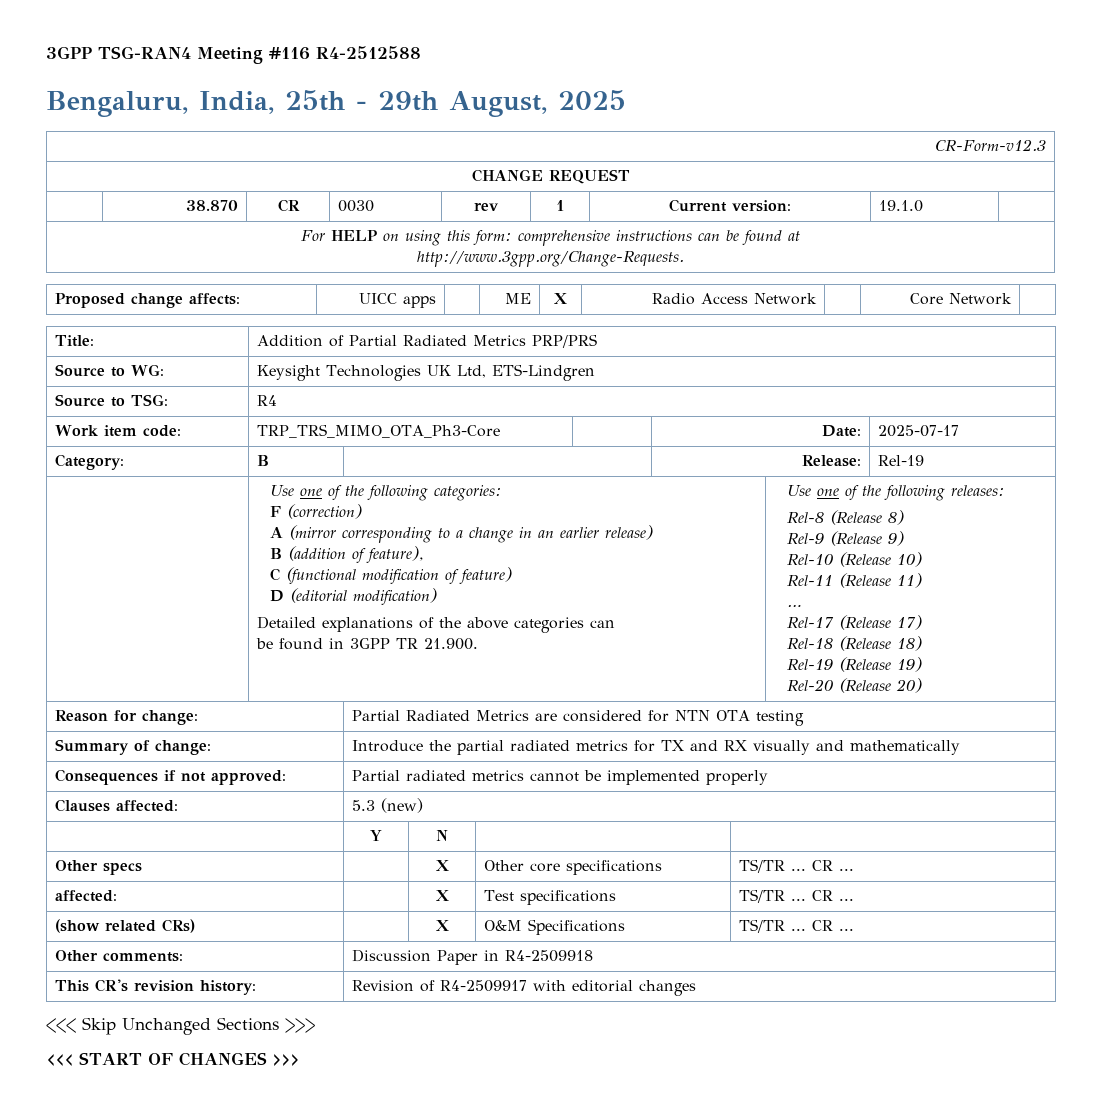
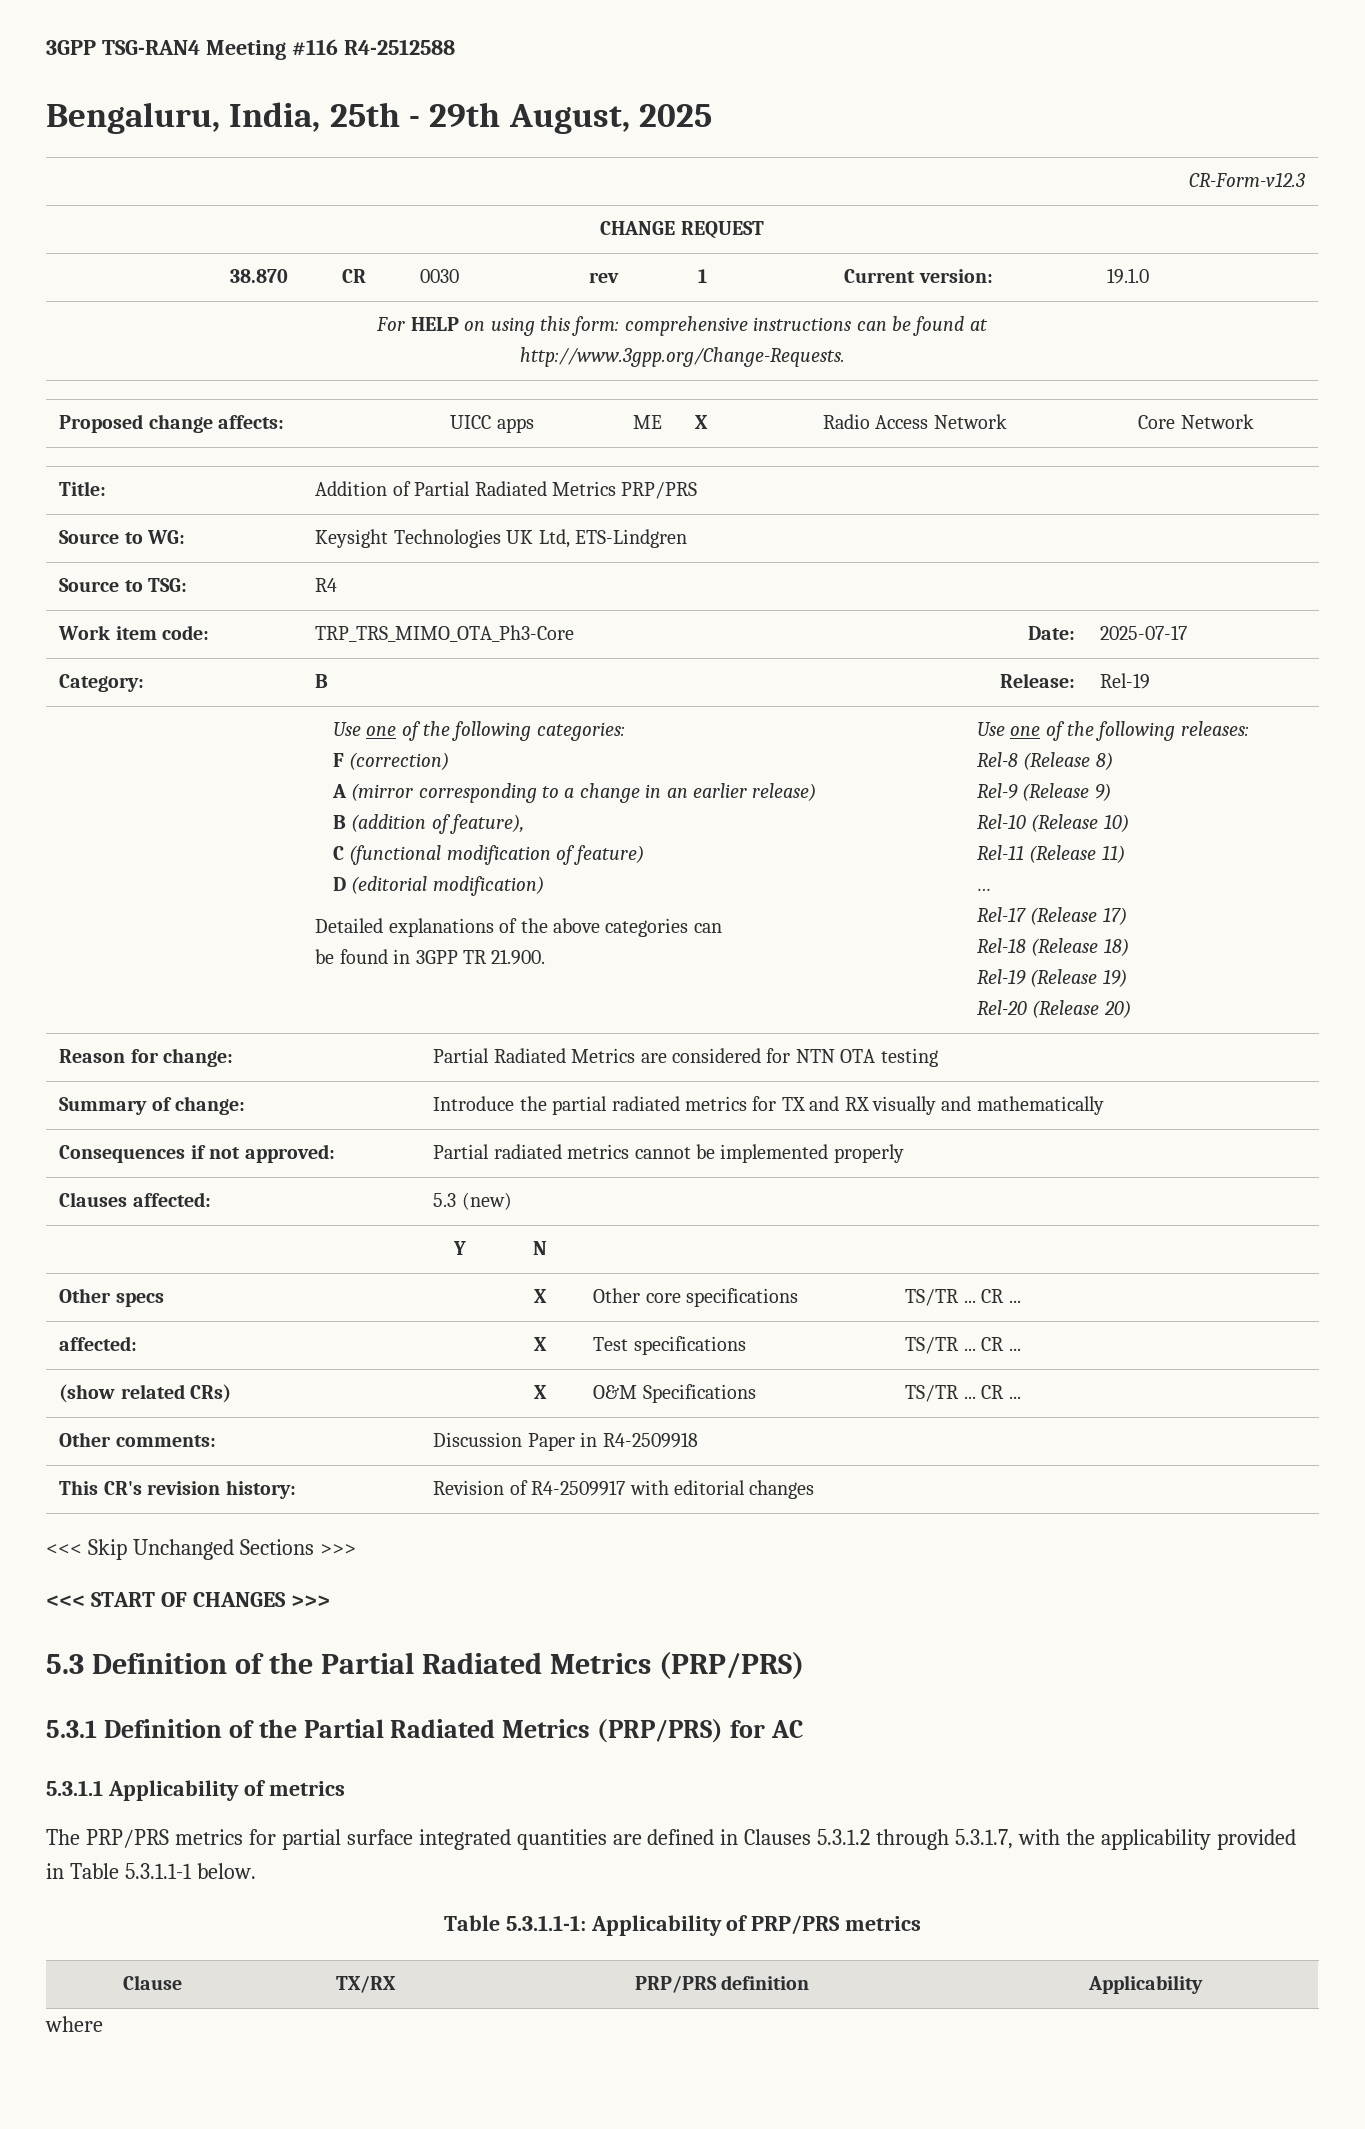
+ 5.3 Definition of the Partial Radiated Metrics (PRP/PRS)
+ 5.3.1 Definition of the Partial Radiated Metrics (PRP/PRS) for AC
+ 5.3.1.1 Applicability of metrics
+ The PRP/PRS metrics for partial surface integrated quantities are defined in Clauses 5.3.1.2 through 5.3.1.7, with the applicability provided in Table 5.3.1.1-1 below.
+ Table 5.3.1.1-1: Applicability of PRP/PRS metrics
+ Clause | TX/RX | PRP/PRS definition | Applicability
+ where

